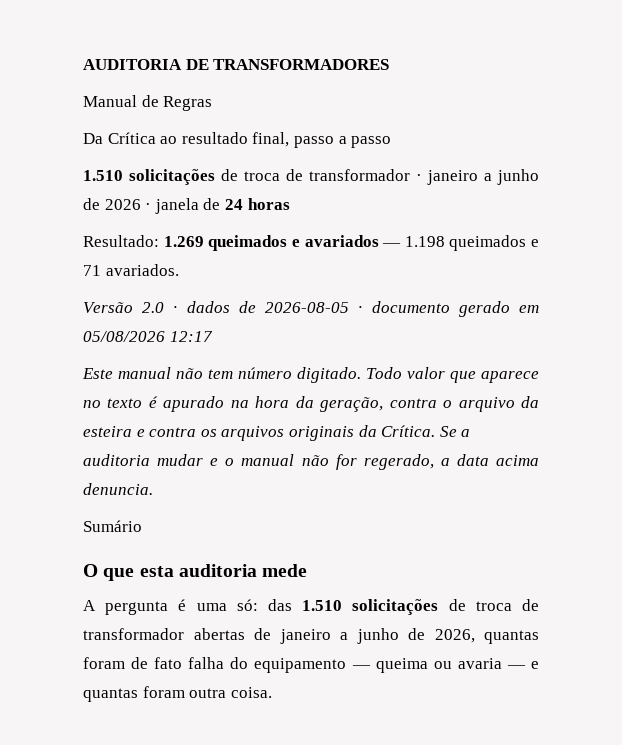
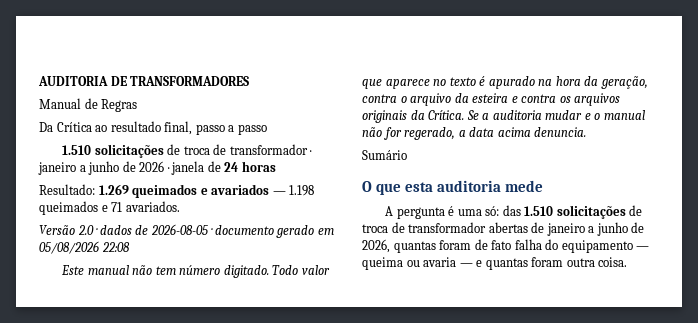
- Versão 2.0 · dados de 2026-08-05 · documento gerado em 05/08/2026 12:17
+ Versão 2.0 · dados de 2026-08-05 · documento gerado em 05/08/2026 22:08

